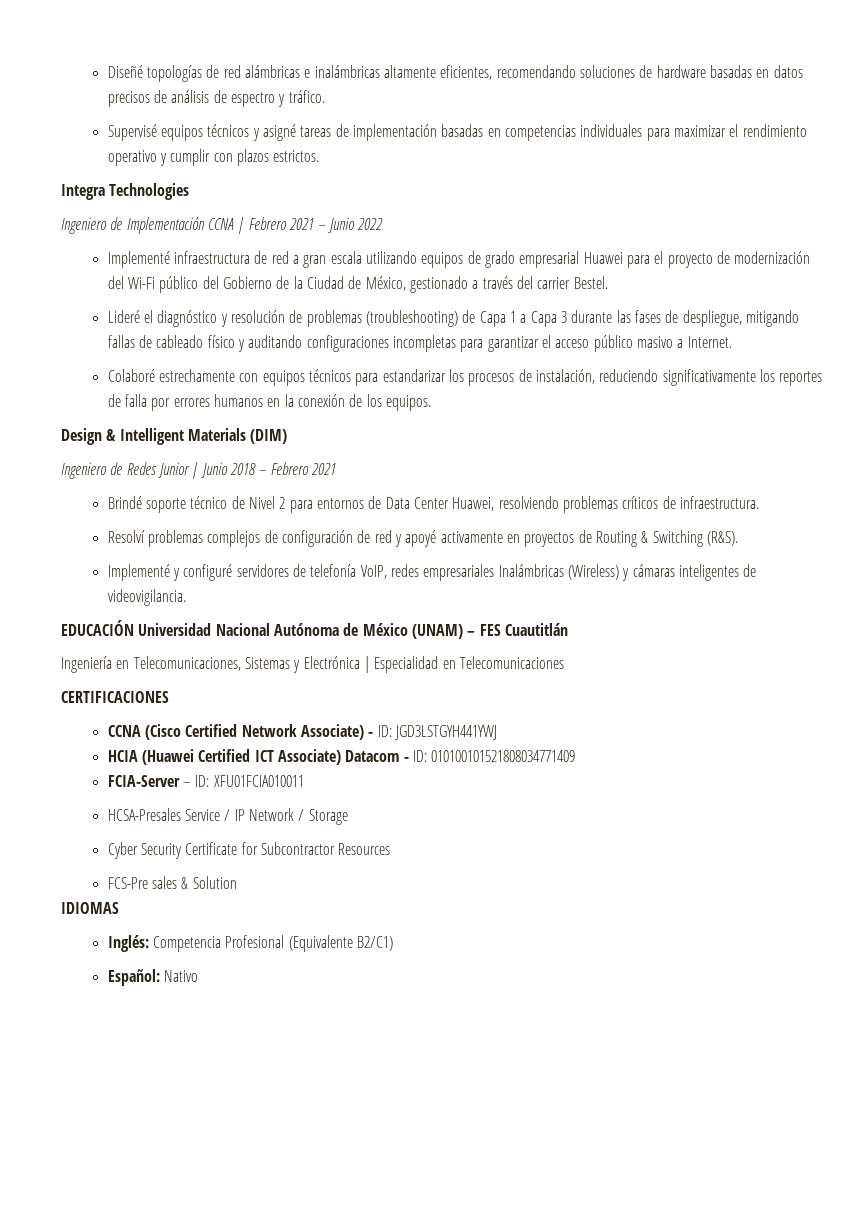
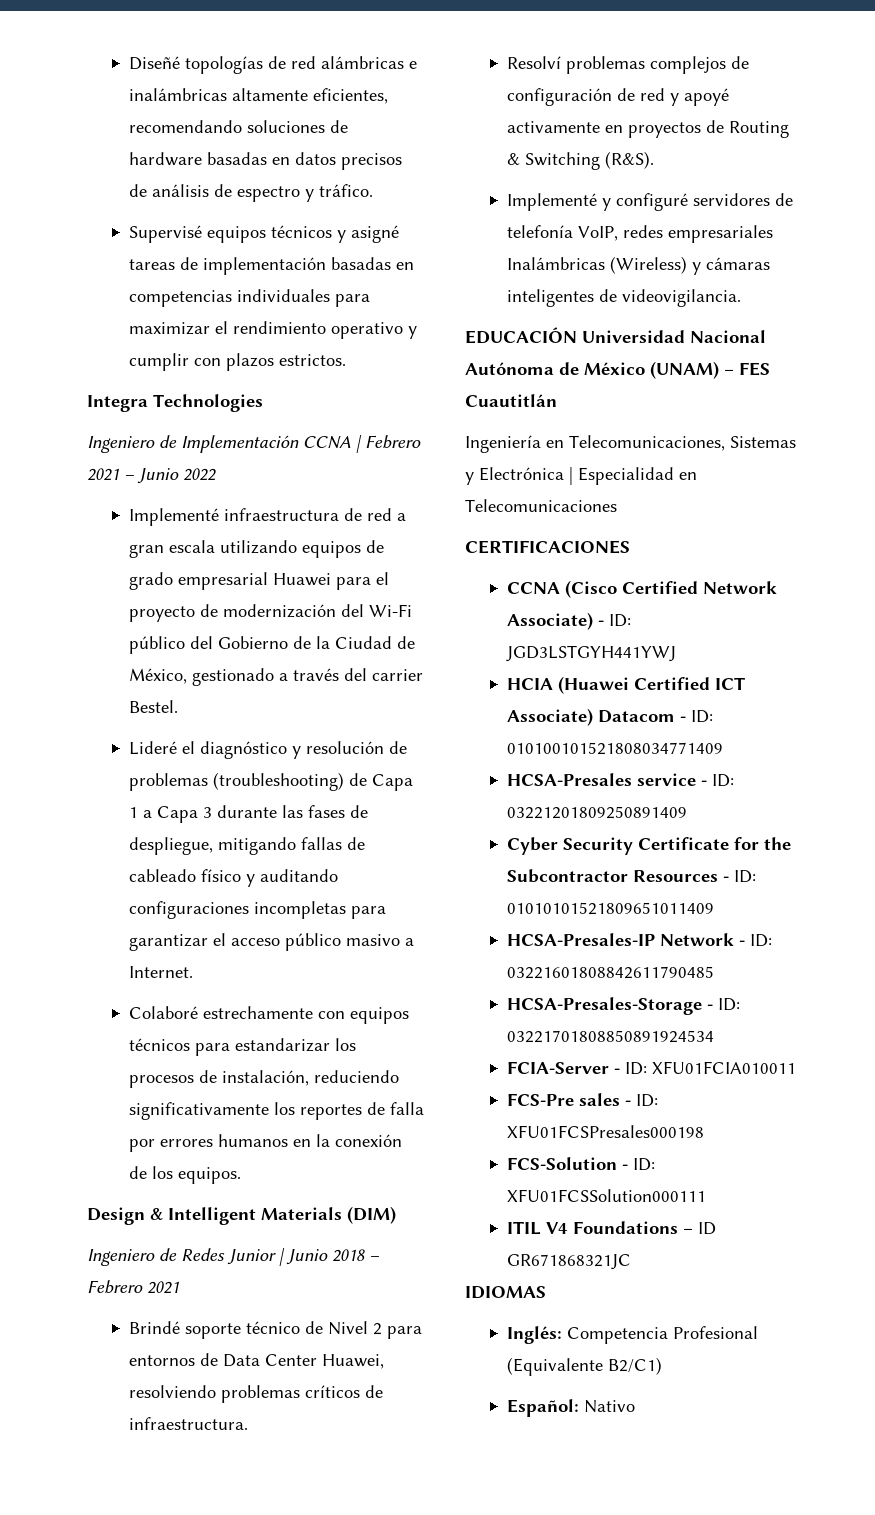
- FCIA-Server – ID: XFU01FCIA010011
- HCSA-Presales Service / IP Network / Storage
- Cyber Security Certificate for Subcontractor Resources
- FCS-Pre sales & Solution
+ HCSA-Presales service - ID: 03221201809250891409
+ Cyber Security Certificate for the Subcontractor Resources - ID: 01010101521809651011409
+ HCSA-Presales-IP Network - ID: 03221601808842611790485
+ HCSA-Presales-Storage - ID: 03221701808850891924534
+ FCIA-Server - ID: XFU01FCIA010011
+ FCS-Pre sales - ID: XFU01FCSPresales000198
+ FCS-Solution - ID: XFU01FCSSolution000111
+ ITIL V4 Foundations – ID GR671868321JC

